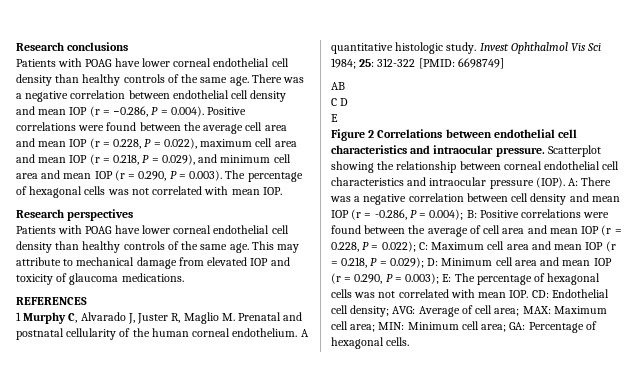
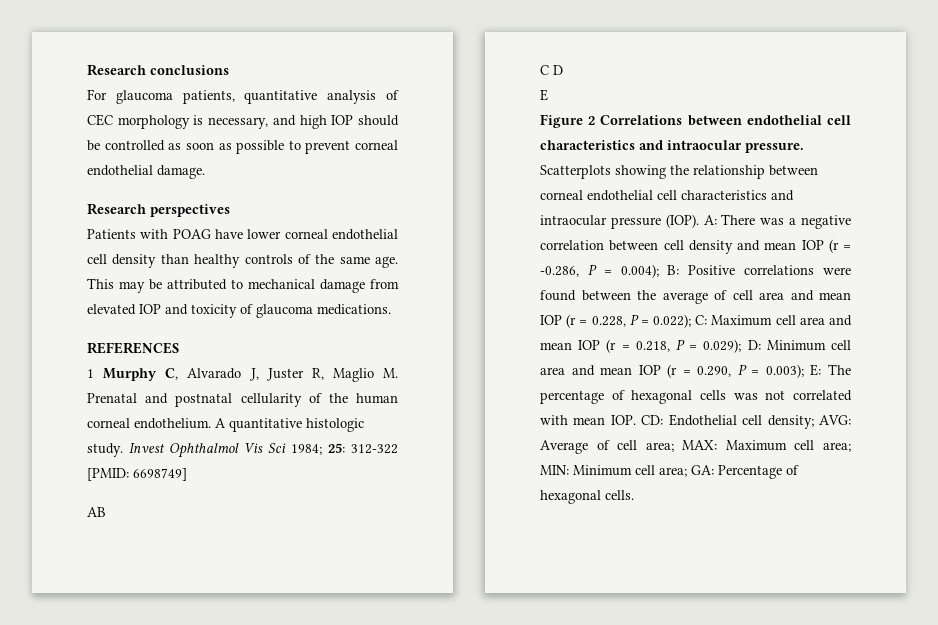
- Patients with POAG have lower corneal endothelial cell density than healthy controls of the same age. There was a negative correlation between endothelial cell density and mean IOP (r = −0.286, P = 0.004). Positive correlations were found between the average cell area and mean IOP (r = 0.228, P = 0.022), maximum cell area and mean IOP (r = 0.218, P = 0.029), and minimum cell area and mean IOP (r = 0.290, P = 0.003). The percentage of hexagonal cells was not correlated with mean IOP.
+ For glaucoma patients, quantitative analysis of CEC morphology is necessary, and high IOP should be controlled as soon as possible to prevent corneal endothelial damage.
- This may attribute to mechanical damage from elevated IOP and toxicity of glaucoma medications.
+ This may be attributed to mechanical damage from elevated IOP and toxicity of glaucoma medications.
- Scatterplot showing the relationship between corneal endothelial cell characteristics and intraocular pressure (IOP).
+ Scatterplots showing the relationship between corneal endothelial cell characteristics and intraocular pressure (IOP).

